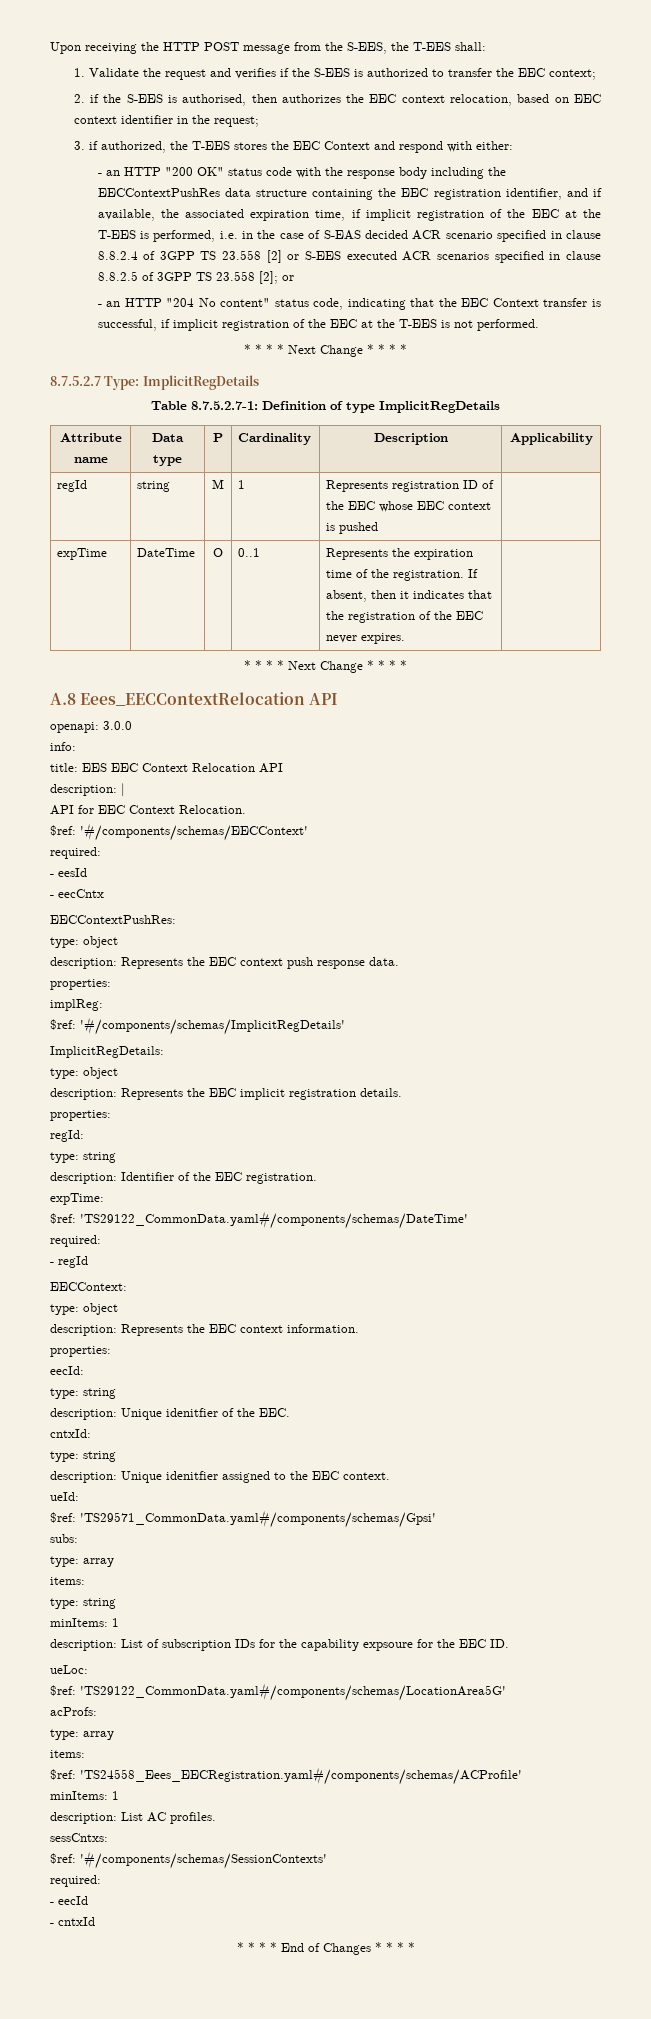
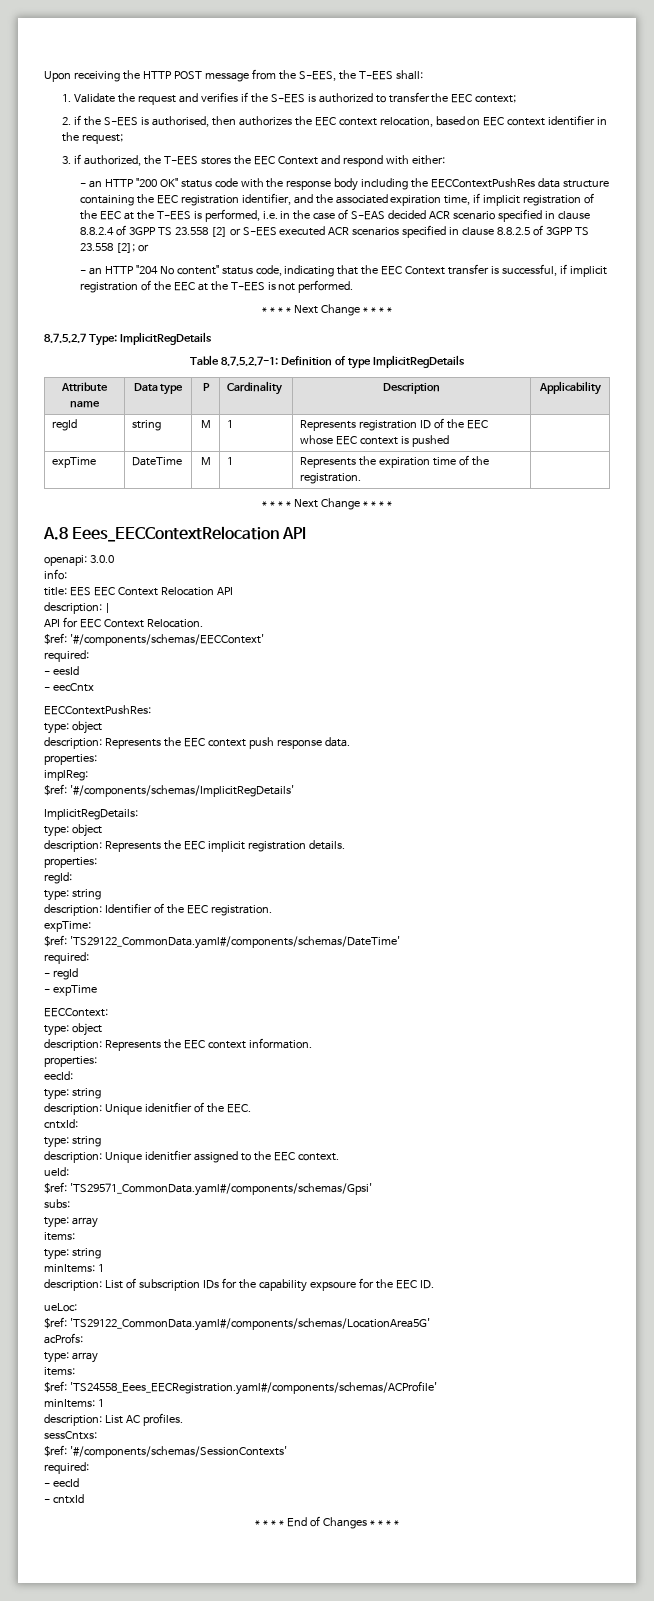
- - an HTTP "200 OK" status code with the response body including the EECContextPushRes data structure containing the EEC registration identifier, and if available, the associated expiration time, if implicit registration of the EEC at the T-EES is performed, i.e. in the case of S-EAS decided ACR scenario specified in clause 8.8.2.4 of 3GPP TS 23.558 [2] or S-EES executed ACR scenarios specified in clause 8.8.2.5 of 3GPP TS 23.558 [2];
+ - an HTTP "200 OK" status code with the response body including the EECContextPushRes data structure containing the EEC registration identifier, and the associated expiration time, if implicit registration of the EEC at the T-EES is performed, i.e. in the case of S-EAS decided ACR scenario specified in clause 8.8.2.4 of 3GPP TS 23.558 [2] or S-EES executed ACR scenarios specified in clause 8.8.2.5 of 3GPP TS 23.558 [2];
- expTime | DateTime | O | 0..1 | Represents the expiration time of the registration. If absent, then it indicates that the registration of the EEC never expires. |
+ expTime | DateTime | M | 1 | Represents the expiration time of the registration. |
+ - expTime

